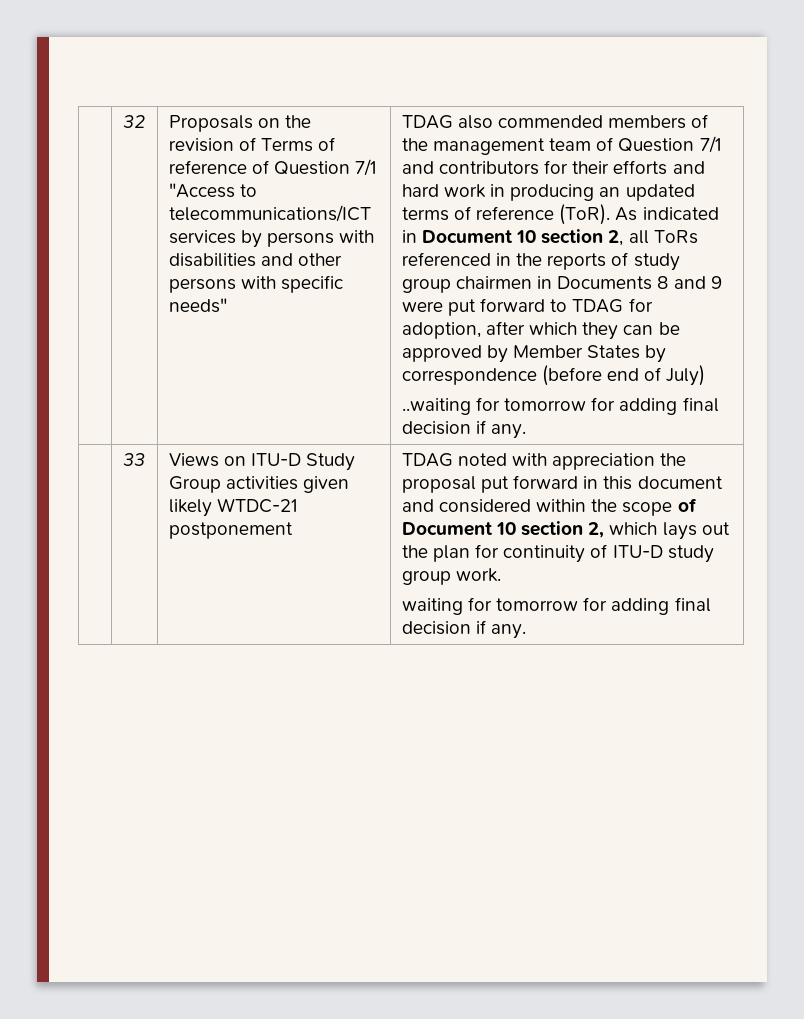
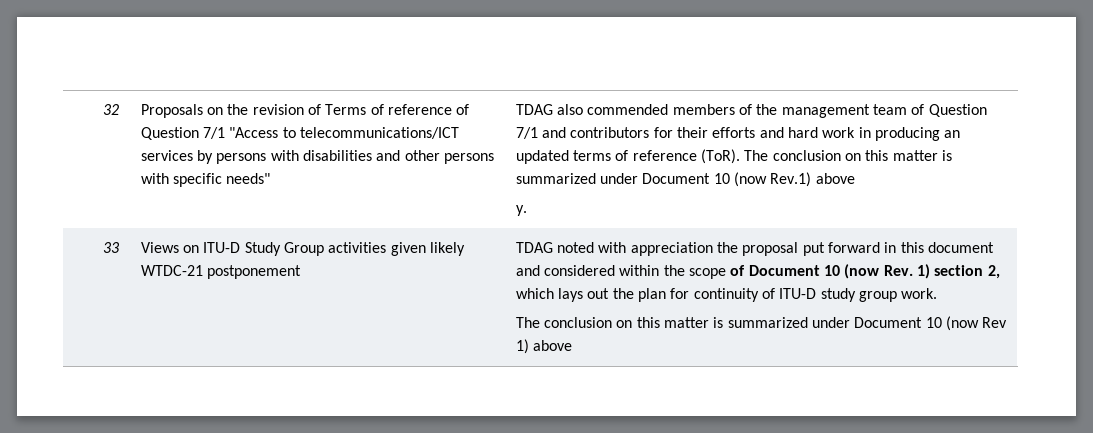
- As indicated in Document 10 section 2, all ToRs referenced in the reports of study group chairmen in Documents 8 and 9 were put forward to TDAG for adoption, after which they can be approved by Member States by correspondence (before end of July)
- ..waiting for tomorrow for adding final decision if any.
+ The conclusion on this matter is summarized under Document 10 (now Rev.1) above
+ y.
- TDAG noted with appreciation the proposal put forward in this document and considered within the scope of Document 10 section 2, which lays out the plan for continuity of ITU-D study group work.
+ TDAG noted with appreciation the proposal put forward in this document and considered within the scope of Document 10 (now Rev. 1) section 2, which lays out the plan for continuity of ITU-D study group work.
- waiting for tomorrow for adding final decision if any.
+ The conclusion on this matter is summarized under Document 10 (now Rev 1) above

